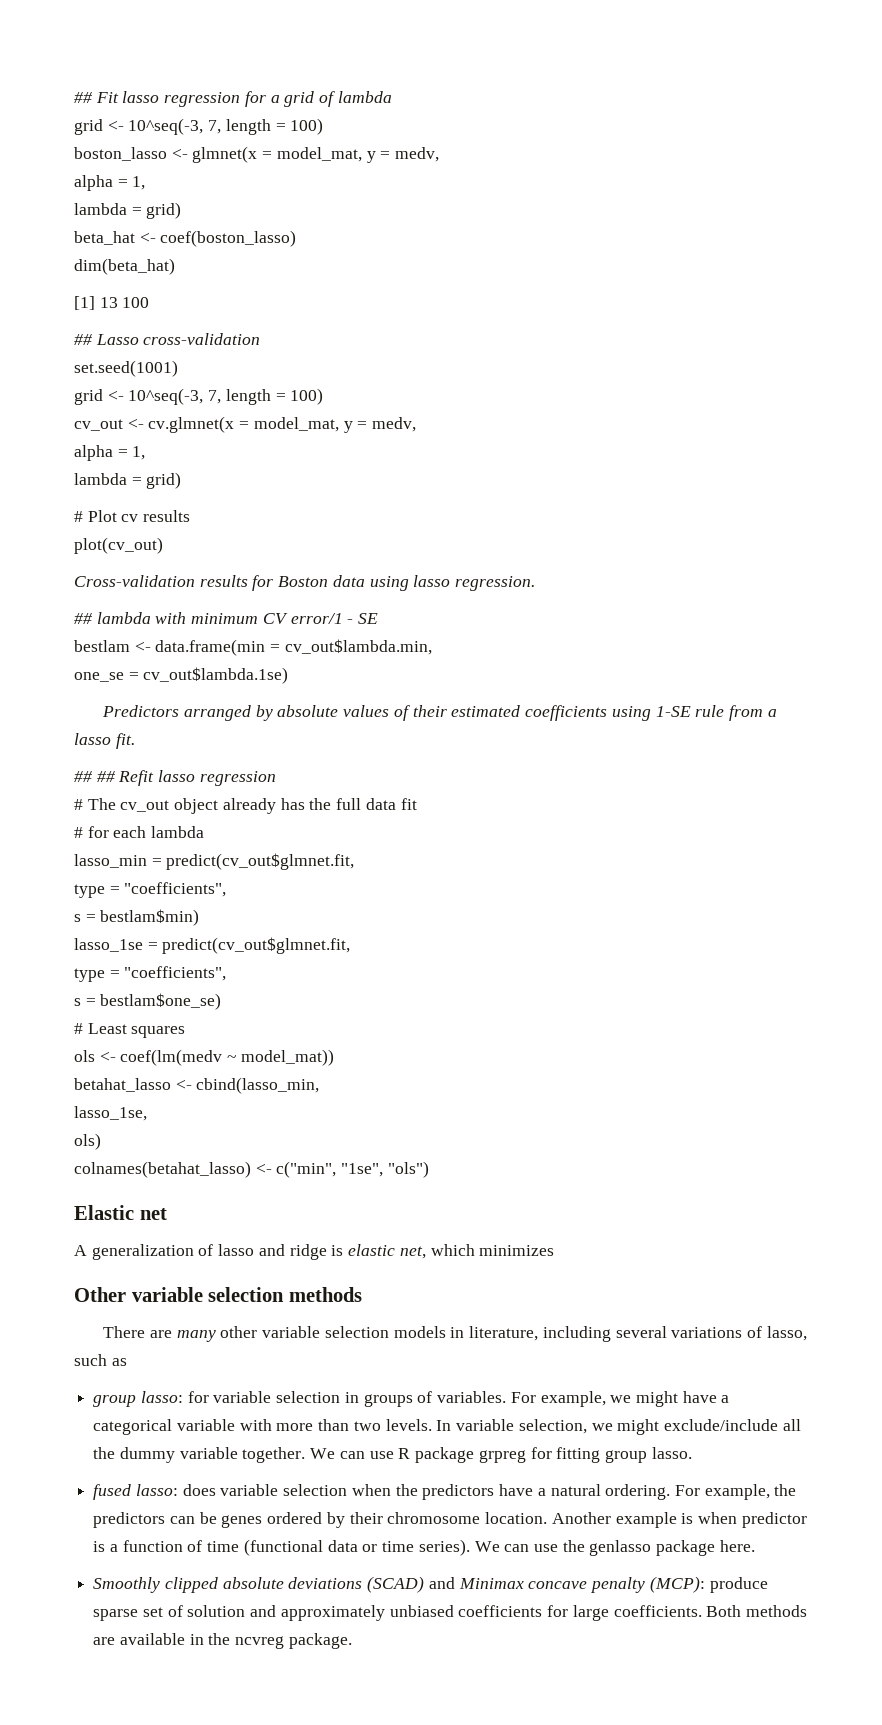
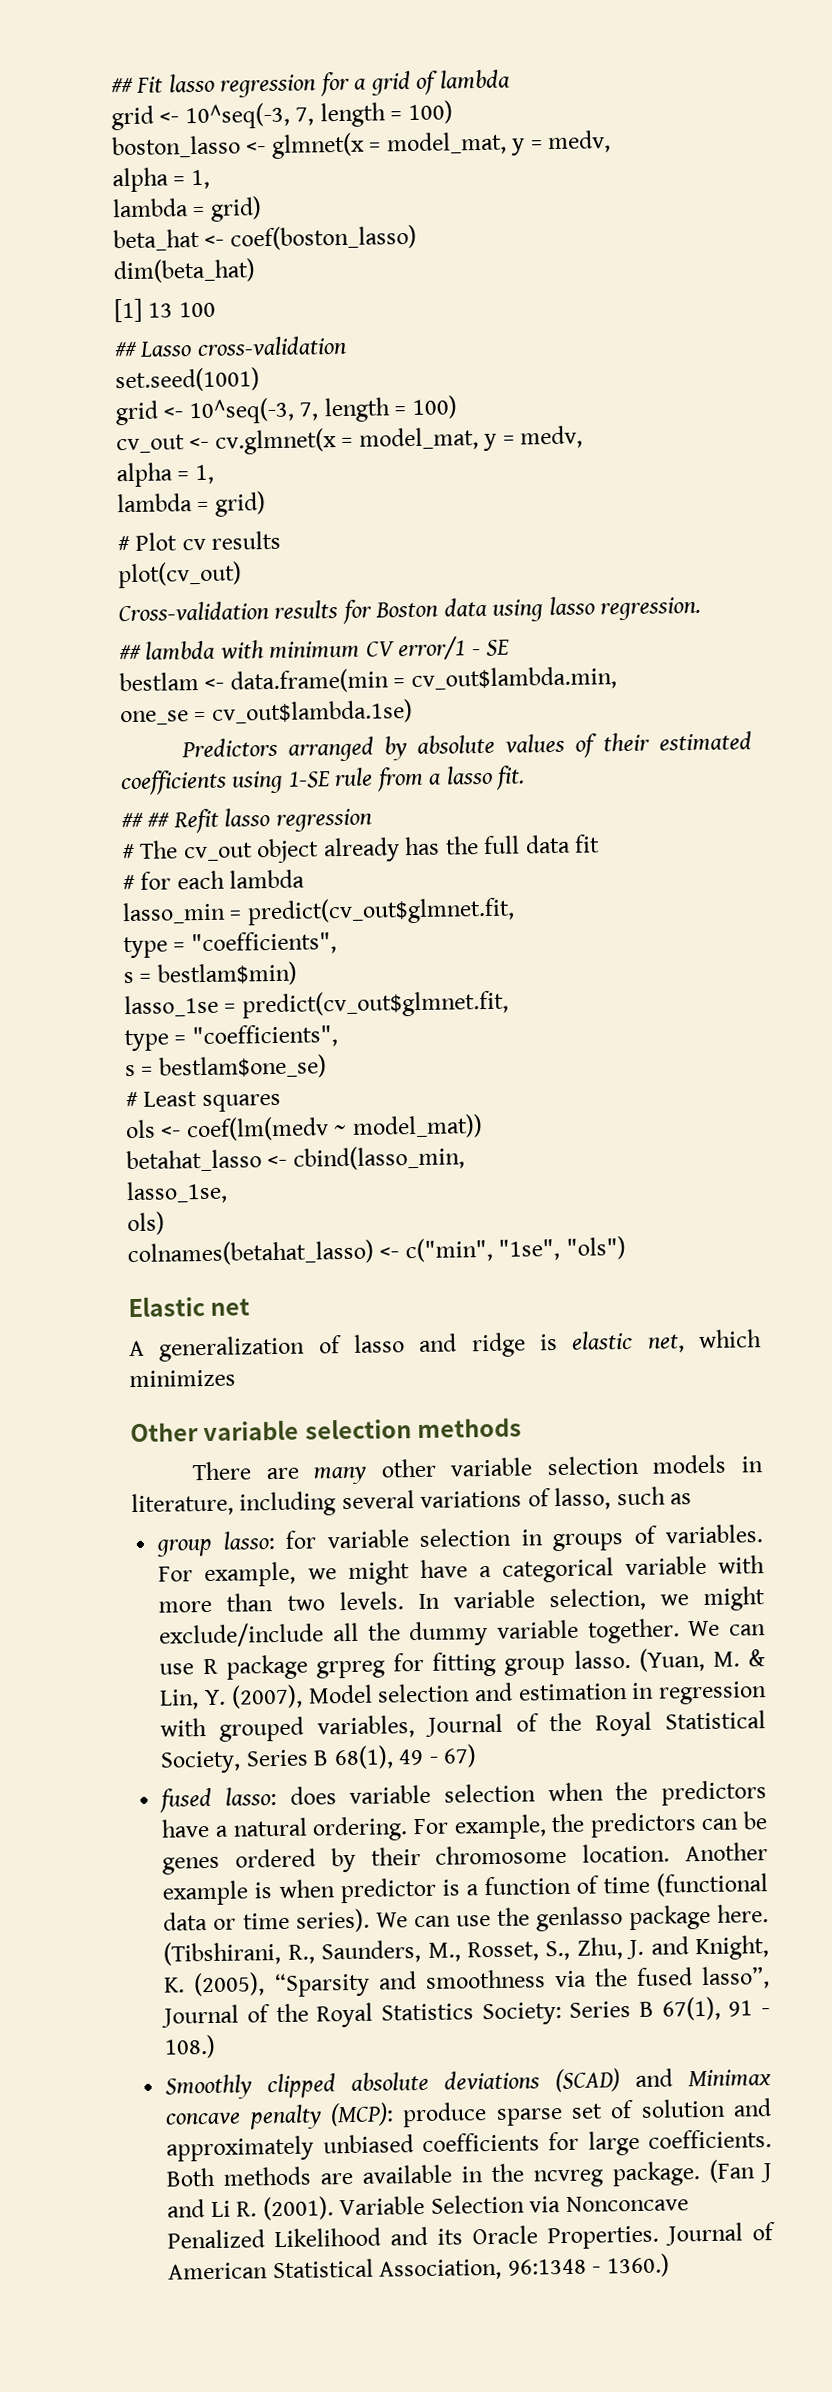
+ (Yuan, M. & Lin, Y. (2007), Model selection and estimation in regression with grouped variables, Journal of the Royal Statistical Society, Series B 68(1), 49 - 67)
+ (Tibshirani, R., Saunders, M., Rosset, S., Zhu, J. and Knight, K. (2005), “Sparsity and smoothness via the fused lasso”, Journal of the Royal Statistics Society: Series B 67(1), 91 - 108.)
+ (Fan J and Li R. (2001). Variable Selection via Nonconcave Penalized Likelihood and its Oracle Properties. Journal of American Statistical Association, 96:1348 - 1360.)

